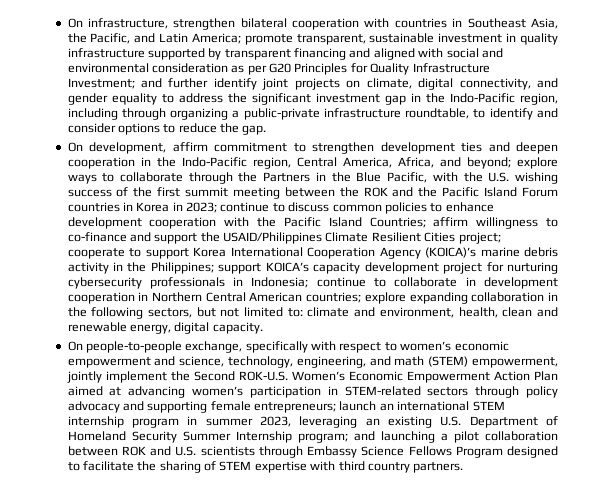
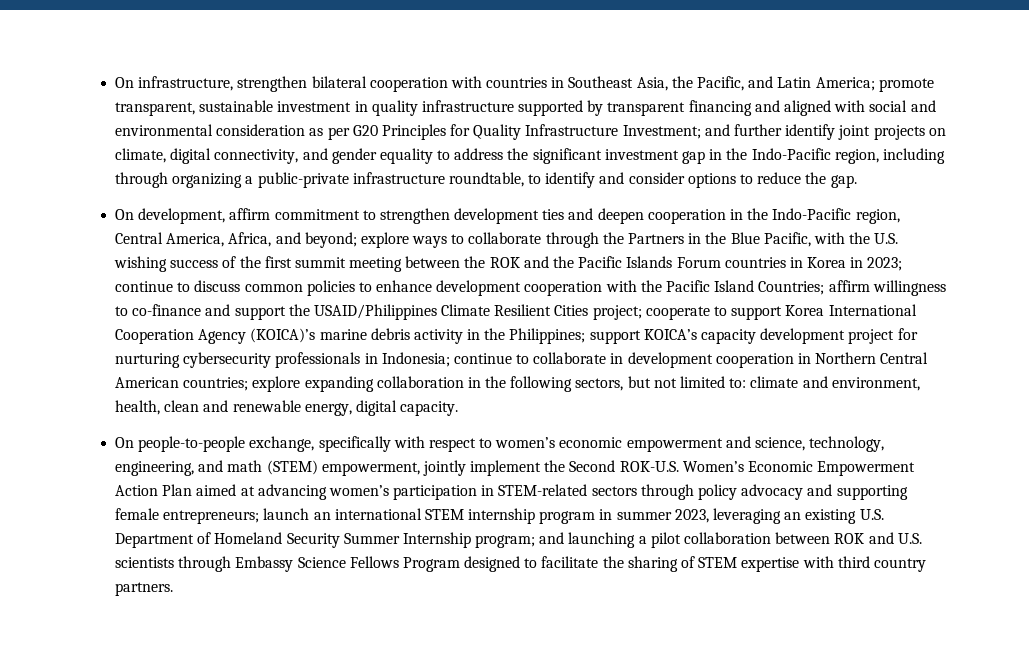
- explore ways to collaborate through the Partners in the Blue Pacific, with the U.S. wishing success of the first summit meeting between the ROK and the Pacific Island Forum countries in Korea in 2023;
+ explore ways to collaborate through the Partners in the Blue Pacific, with the U.S. wishing success of the first summit meeting between the ROK and the Pacific Islands Forum countries in Korea in 2023;

